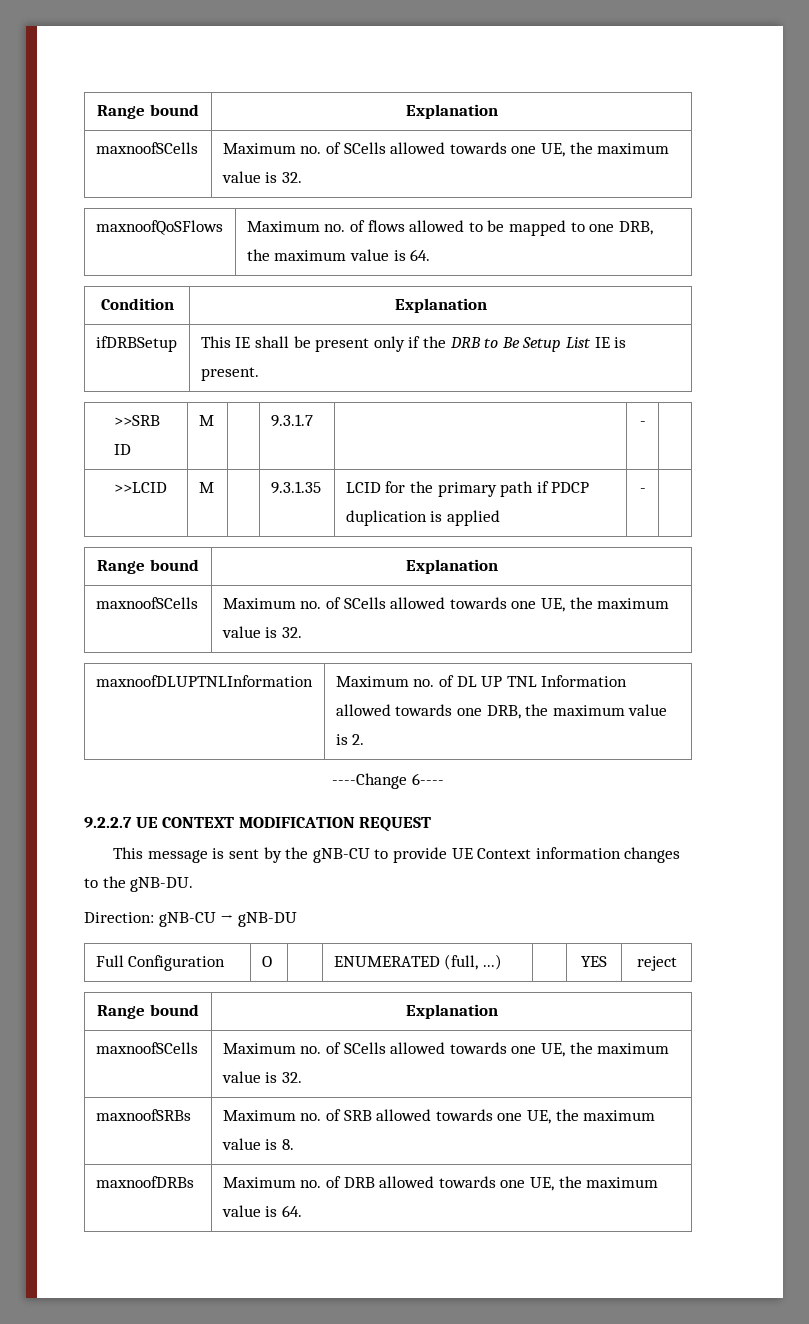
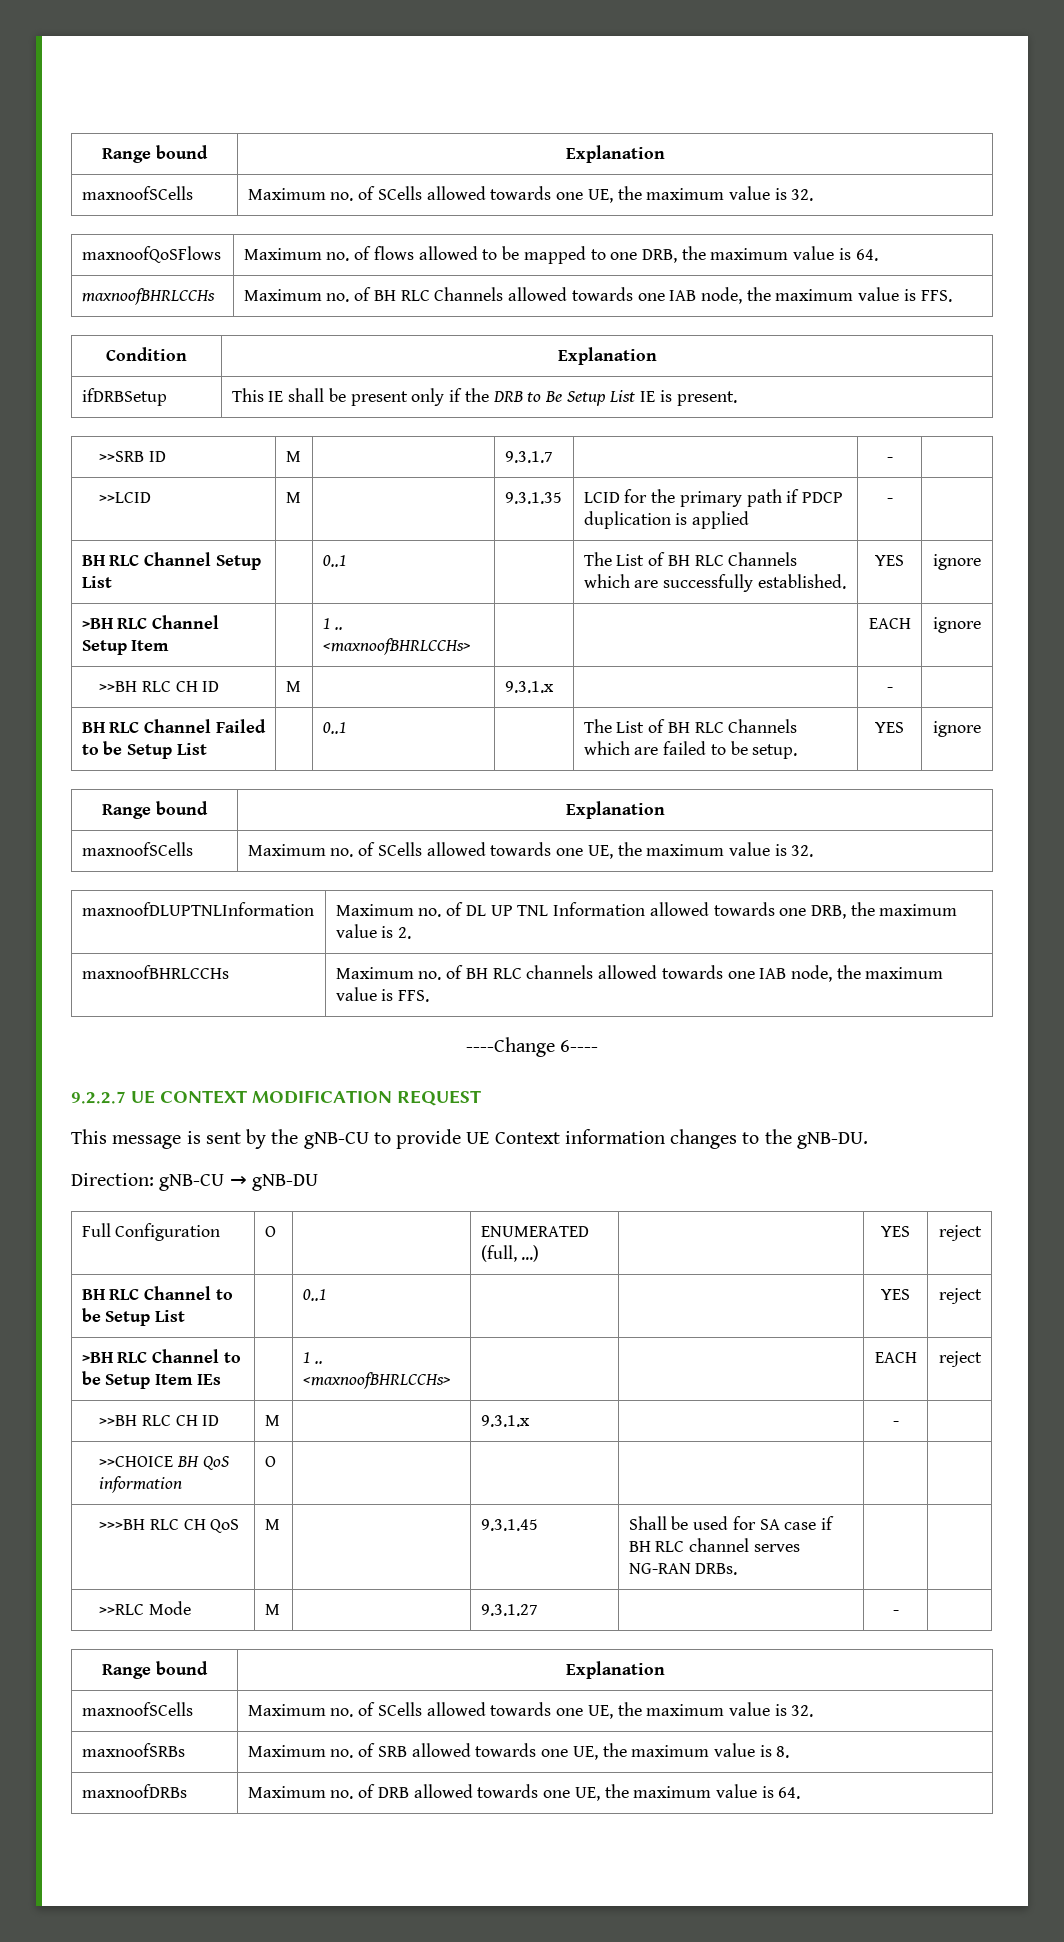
+ maxnoofBHRLCCHs | Maximum no. of BH RLC Channels allowed towards one IAB node, the maximum value is FFS.
+ BH RLC Channel Setup List | | 0..1 | | The List of BH RLC Channels which are successfully established. | YES | ignore
+ >BH RLC Channel Setup Item | | 1 .. <maxnoofBHRLCCHs> | | | EACH | ignore
+ >>BH RLC CH ID | M | | 9.3.1.x | | - |
+ BH RLC Channel Failed to be Setup List | | 0..1 | | The List of BH RLC Channels which are failed to be setup. | YES | ignore
+ maxnoofBHRLCCHs | Maximum no. of BH RLC channels allowed towards one IAB node, the maximum value is FFS.
+ BH RLC Channel to be Setup List | | 0..1 | | | YES | reject
+ >BH RLC Channel to be Setup Item IEs | | 1 .. <maxnoofBHRLCCHs> | | | EACH | reject
+ >>BH RLC CH ID | M | | 9.3.1.x | | - |
+ >>CHOICE BH QoS information | O | | | | |
+ >>>BH RLC CH QoS | M | | 9.3.1.45 | Shall be used for SA case if BH RLC channel serves NG-RAN DRBs. | |
+ >>RLC Mode | M | | 9.3.1.27 | | - |

